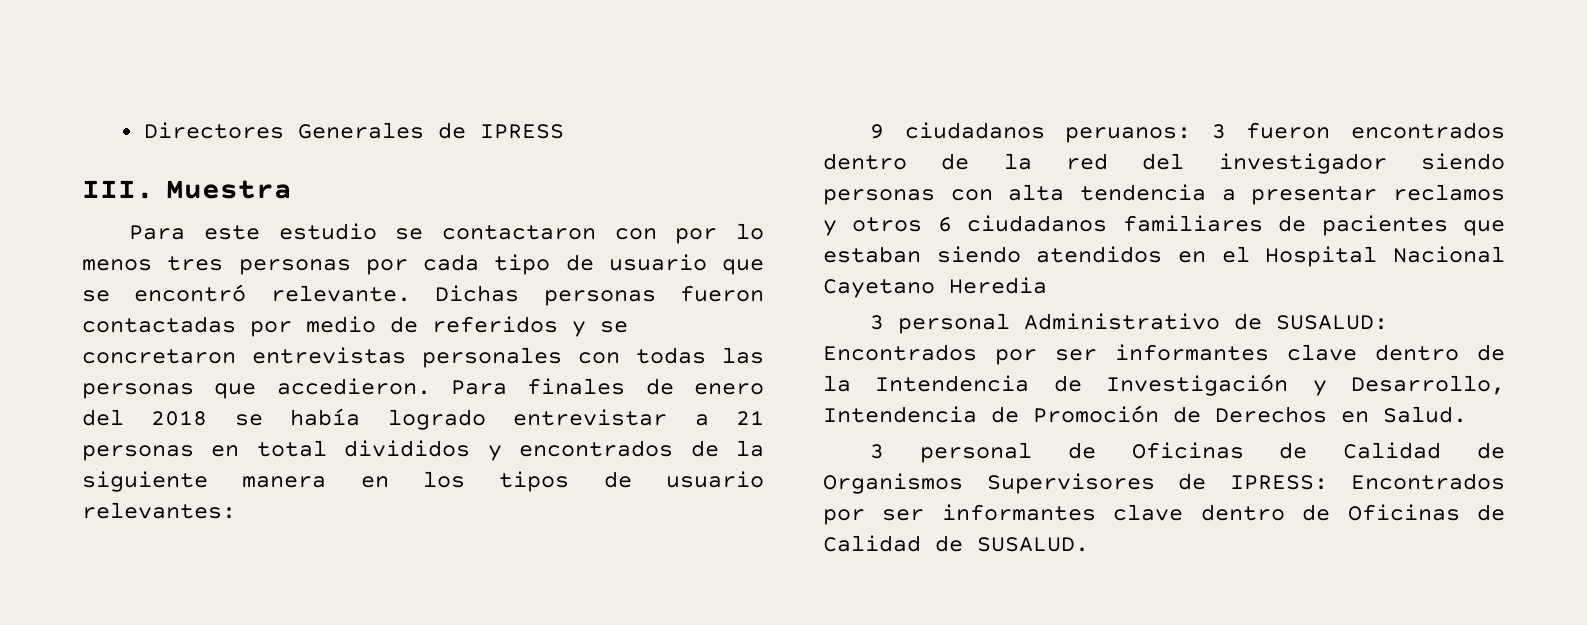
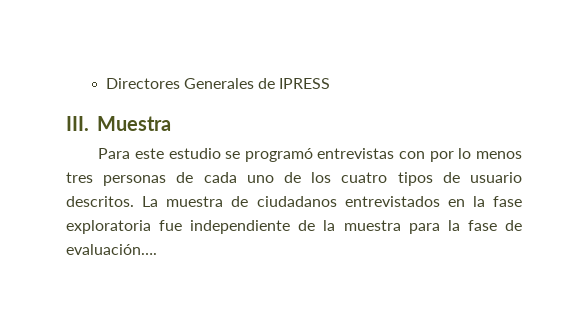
- Para este estudio se contactaron con por lo menos tres personas por cada tipo de usuario que se encontró relevante. Dichas personas fueron contactadas por medio de referidos y se concretaron entrevistas personales con todas las personas que accedieron. Para finales de enero del 2018 se había logrado entrevistar a 21 personas en total divididos y encontrados de la siguiente manera en los tipos de usuario relevantes:
- 9 ciudadanos peruanos: 3 fueron encontrados dentro de la red del investigador siendo personas con alta tendencia a presentar reclamos y otros 6 ciudadanos familiares de pacientes que estaban siendo atendidos en el Hospital Nacional Cayetano Heredia
- 3 personal Administrativo de SUSALUD: Encontrados por ser informantes clave dentro de la Intendencia de Investigación y Desarrollo, Intendencia de Promoción de Derechos en Salud.
- 3 personal de Oficinas de Calidad de Organismos Supervisores de IPRESS: Encontrados por ser informantes clave dentro de Oficinas de Calidad de SUSALUD.
+ Para este estudio se programó entrevistas con por lo menos tres personas de cada uno de los cuatro tipos de usuario descritos. La muestra de ciudadanos entrevistados en la fase exploratoria fue independiente de la muestra para la fase de evaluación….

